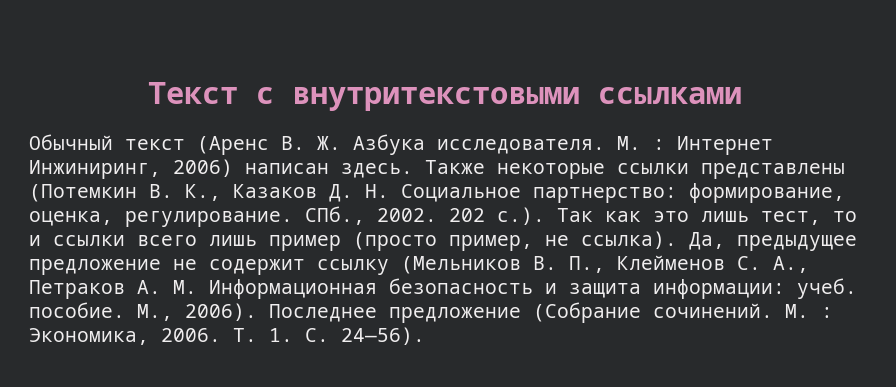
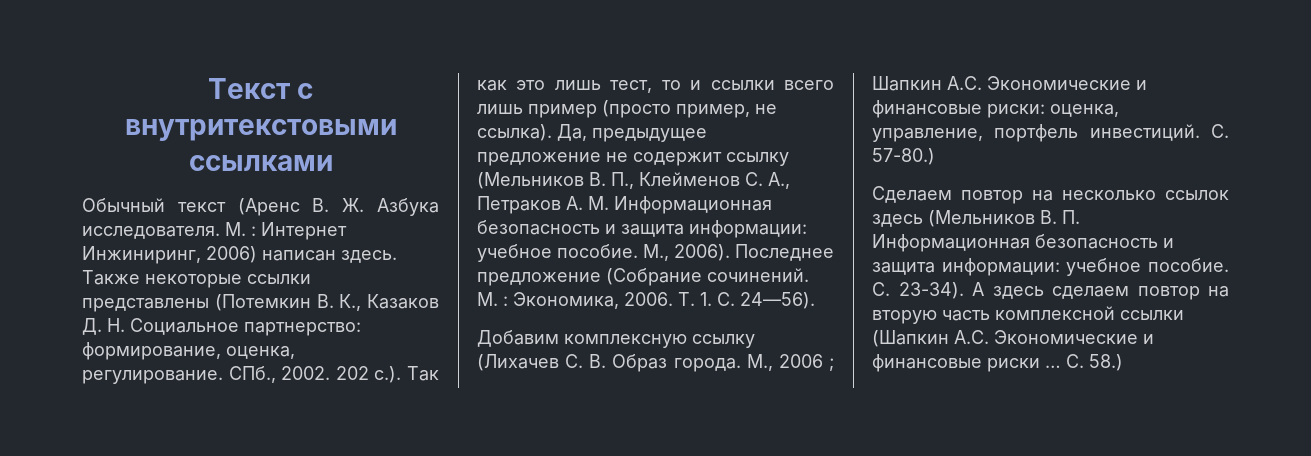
- Да, предыдущее предложение не содержит ссылку (Мельников В. П., Клейменов С. А., Петраков A. M. Информационная безопасность и защита информации: учеб. пособие.
+ Да, предыдущее предложение не содержит ссылку (Мельников В. П., Клейменов С. А., Петраков A. M. Информационная безопасность и защита информации: учебное пособие.
+ Добавим комплексную ссылку (Лихачев С. В. Образ города. М., 2006 ; Шапкин А.С. Экономические и финансовые риски: оценка, управление, портфель инвестиций. С. 57-80.)
+ Сделаем повтор на несколько ссылок здесь (Мельников В. П. Информационная безопасность и защита информации: учебное пособие. С. 23-34). А здесь сделаем повтор на вторую часть комплексной ссылки (Шапкин А.С. Экономические и финансовые риски … С. 58.)

